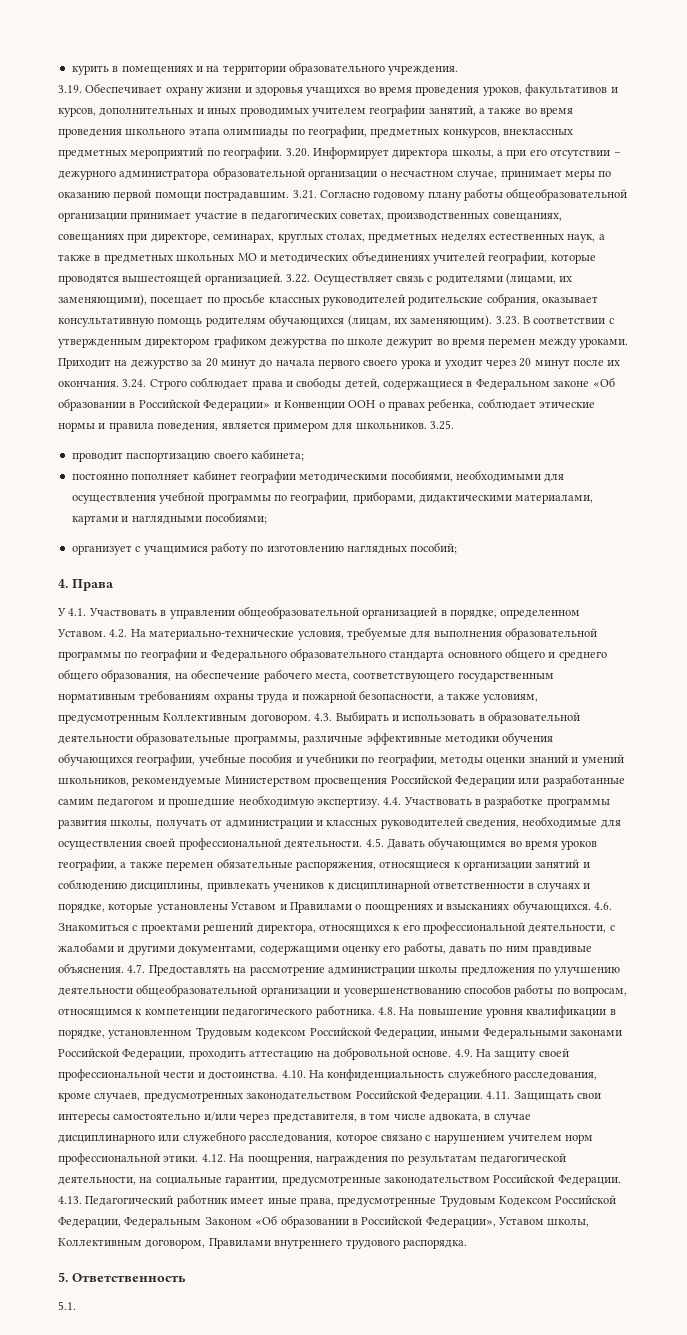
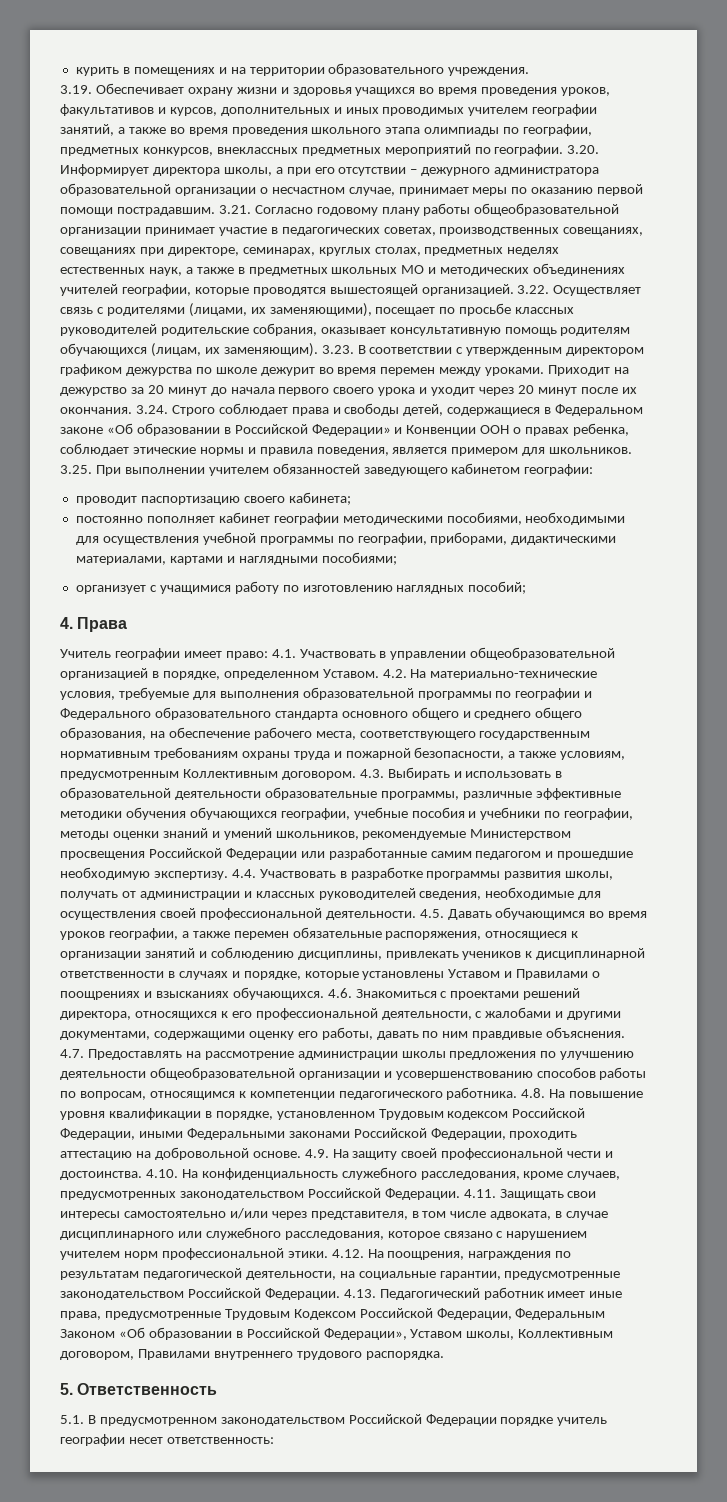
- 3.25.
+ 3.25. При выполнении учителем обязанностей заведующего кабинетом географии:
- У 4.1. Участвовать в управлении общеобразовательной организацией в порядке, определенном Уставом.
+ Учитель географии имеет право: 4.1. Участвовать в управлении общеобразовательной организацией в порядке, определенном Уставом.
- 5.1.
+ 5.1. В предусмотренном законодательством Российской Федерации порядке учитель географии несет ответственность:

